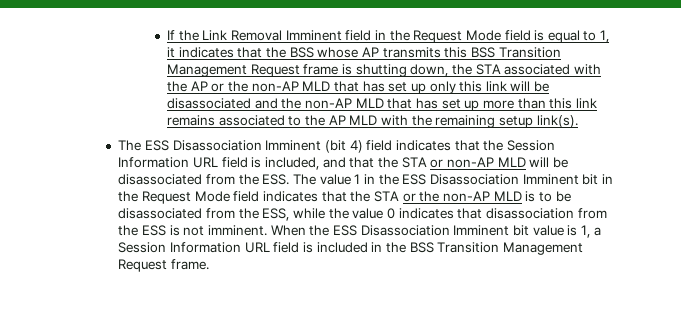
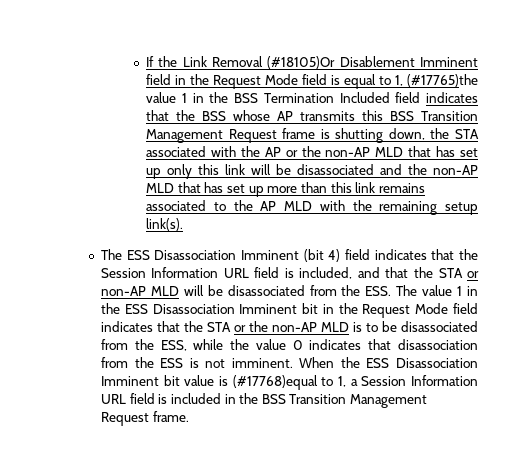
- If the Link Removal Imminent field in the Request Mode field is equal to 1, it indicates that the BSS whose AP transmits this BSS Transition Management Request frame is shutting down, the STA associated with the AP or the non-AP MLD that has set up only this link will be disassociated and the non-AP MLD that has set up more than this link remains associated to the AP MLD with the remaining setup link(s).
+ If the Link Removal (#18105)Or Disablement Imminent field in the Request Mode field is equal to 1, (#17765)the value 1 in the BSS Termination Included field indicates that the BSS whose AP transmits this BSS Transition Management Request frame is shutting down, the STA associated with the AP or the non-AP MLD that has set up only this link will be disassociated and the non-AP MLD that has set up more than this link remains associated to the AP MLD with the remaining setup link(s).
- When the ESS Disassociation Imminent bit value is 1, a Session Information URL field is included in the BSS Transition Management Request frame.
+ When the ESS Disassociation Imminent bit value is (#17768)equal to 1, a Session Information URL field is included in the BSS Transition Management Request frame.

